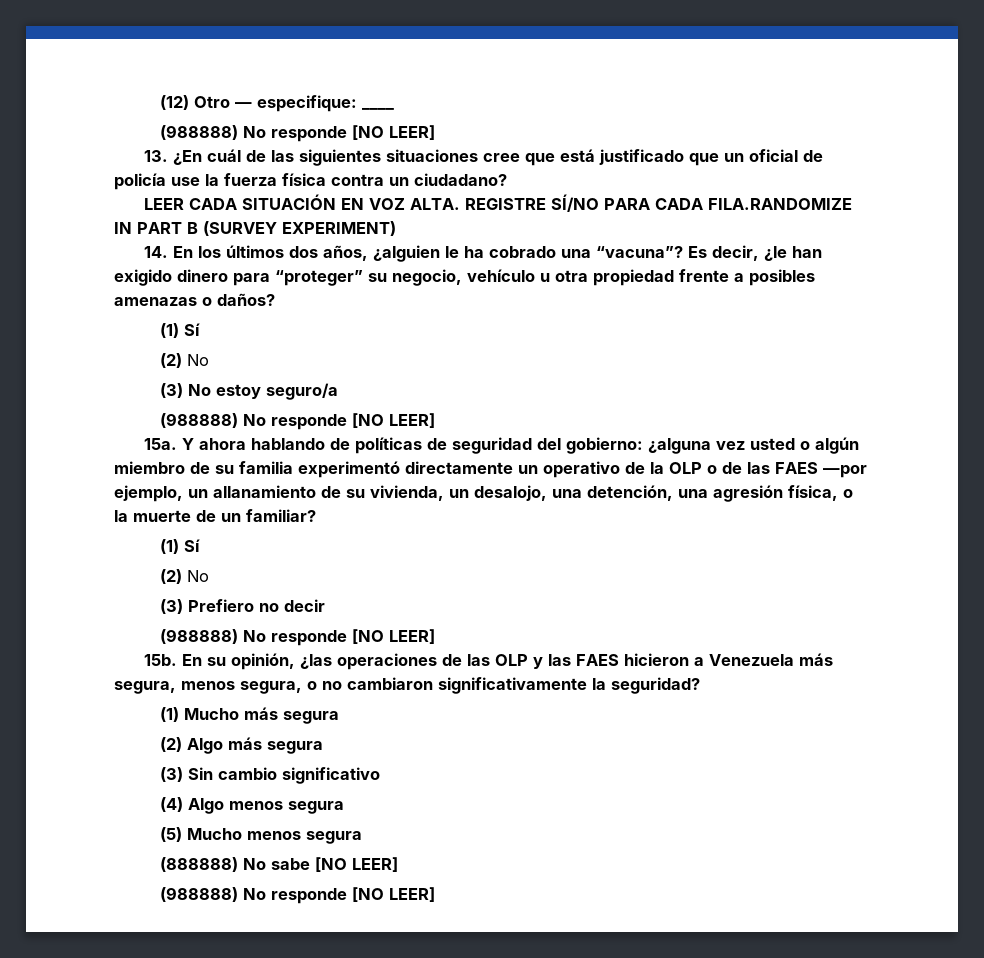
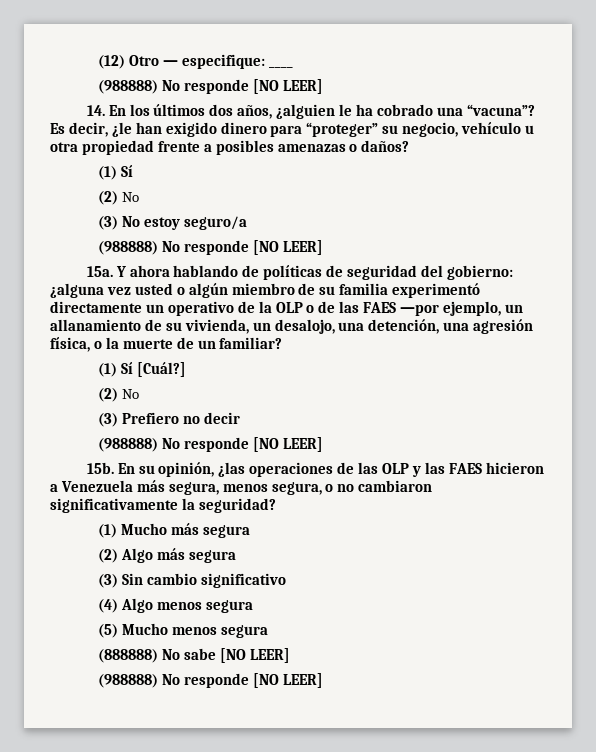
- 13. ¿En cuál de las siguientes situaciones cree que está justificado que un oficial de policía use la fuerza física contra un ciudadano?
- LEER CADA SITUACIÓN EN VOZ ALTA. REGISTRE SÍ/NO PARA CADA FILA.RANDOMIZE IN PART B (SURVEY EXPERIMENT)
  Y ahora hablando de políticas de seguridad del gobierno: ¿alguna vez usted o algún miembro de su familia experimentó directamente un operativo de la OLP o de las FAES —por ejemplo, un allanamiento de su vivienda, un desalojo, una detención, una agresión física, o la muerte de un familiar?
- (1) Sí
+ (1) Sí [Cuál?]

